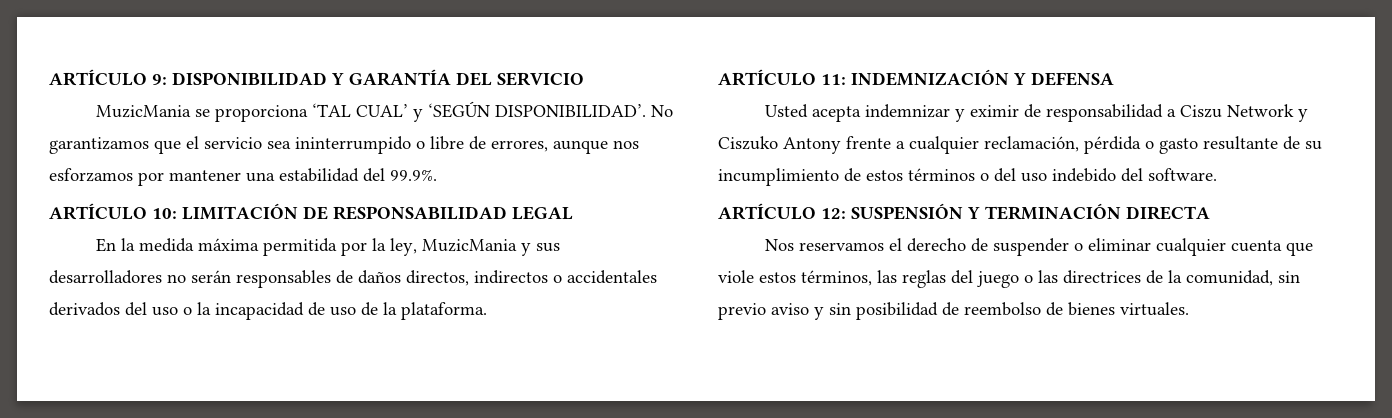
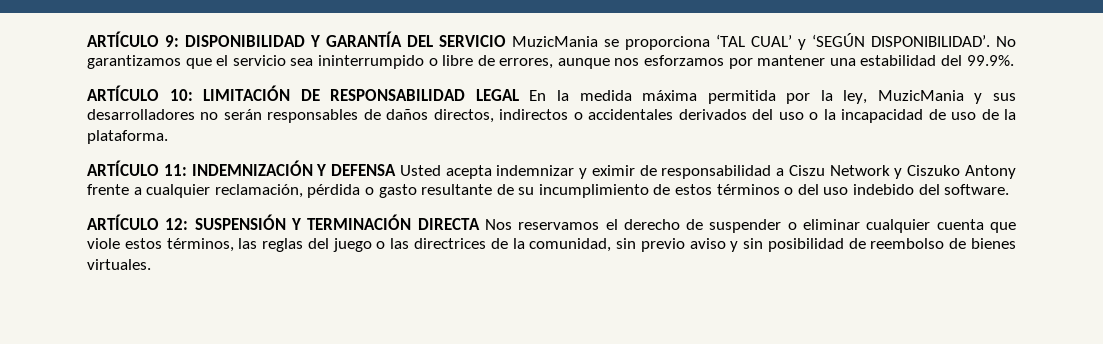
- ARTÍCULO 9: DISPONIBILIDAD Y GARANTÍA DEL SERVICIO
- MuzicMania se proporciona ‘TAL CUAL’ y ‘SEGÚN DISPONIBILIDAD’.
+ ARTÍCULO 9: DISPONIBILIDAD Y GARANTÍA DEL SERVICIO MuzicMania se proporciona ‘TAL CUAL’ y ‘SEGÚN DISPONIBILIDAD’.
- ARTÍCULO 10: LIMITACIÓN DE RESPONSABILIDAD LEGAL
- En la medida máxima permitida por la ley, MuzicMania y sus desarrolladores no serán responsables de daños directos, indirectos o accidentales derivados del uso o la incapacidad de uso de la plataforma.
+ ARTÍCULO 10: LIMITACIÓN DE RESPONSABILIDAD LEGAL En la medida máxima permitida por la ley, MuzicMania y sus desarrolladores no serán responsables de daños directos, indirectos o accidentales derivados del uso o la incapacidad de uso de la plataforma.
- ARTÍCULO 11: INDEMNIZACIÓN Y DEFENSA
- Usted acepta indemnizar y eximir de responsabilidad a Ciszu Network y Ciszuko Antony frente a cualquier reclamación, pérdida o gasto resultante de su incumplimiento de estos términos o del uso indebido del software.
+ ARTÍCULO 11: INDEMNIZACIÓN Y DEFENSA Usted acepta indemnizar y eximir de responsabilidad a Ciszu Network y Ciszuko Antony frente a cualquier reclamación, pérdida o gasto resultante de su incumplimiento de estos términos o del uso indebido del software.
- ARTÍCULO 12: SUSPENSIÓN Y TERMINACIÓN DIRECTA
- Nos reservamos el derecho de suspender o eliminar cualquier cuenta que viole estos términos, las reglas del juego o las directrices de la comunidad, sin previo aviso y sin posibilidad de reembolso de bienes virtuales.
+ ARTÍCULO 12: SUSPENSIÓN Y TERMINACIÓN DIRECTA Nos reservamos el derecho de suspender o eliminar cualquier cuenta que viole estos términos, las reglas del juego o las directrices de la comunidad, sin previo aviso y sin posibilidad de reembolso de bienes virtuales.

